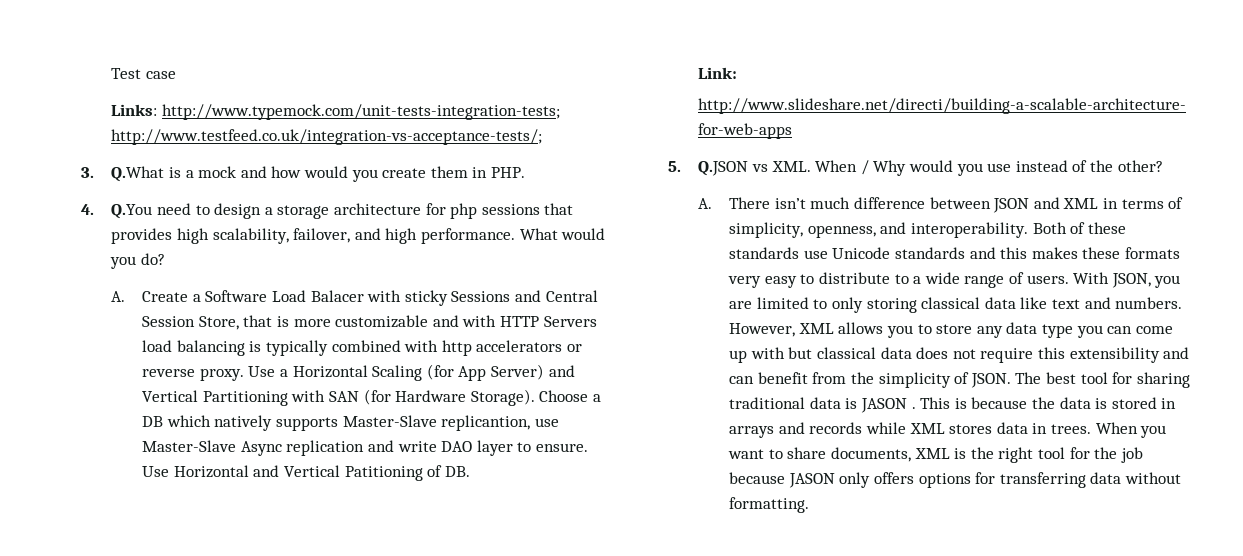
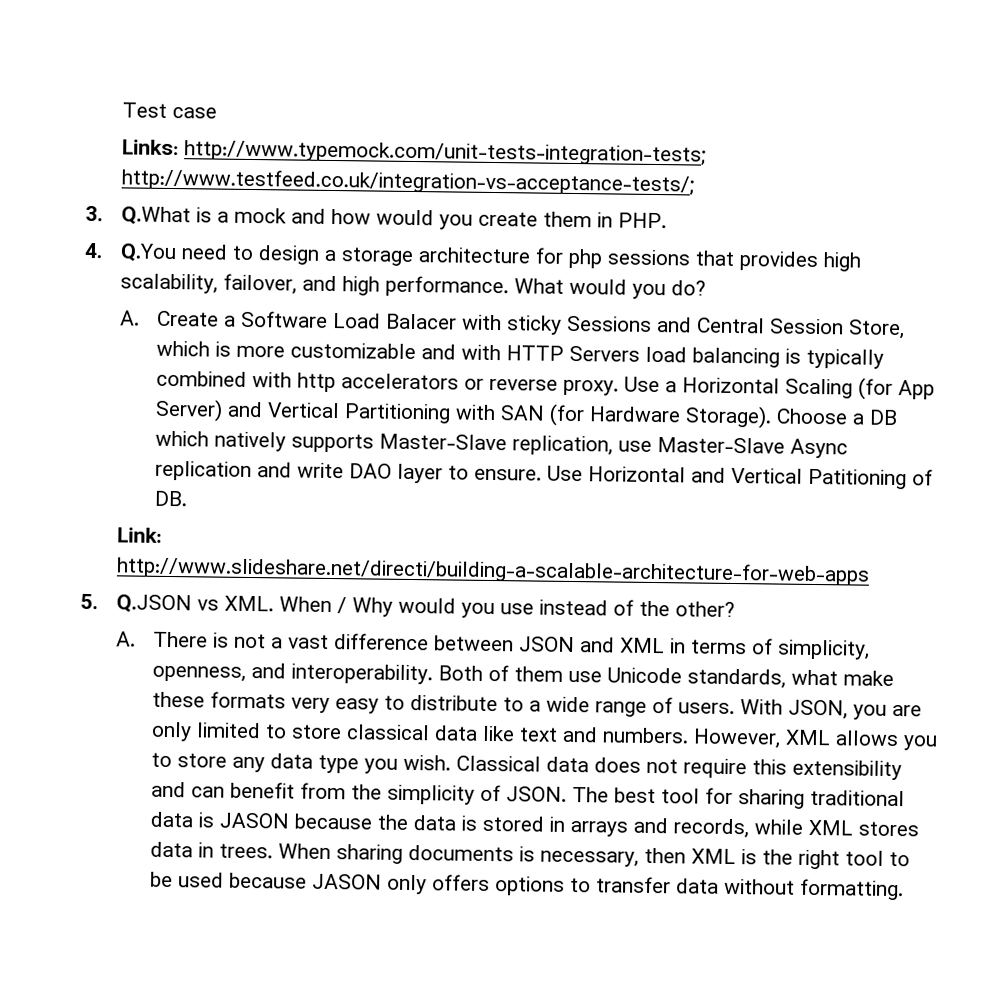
- A. Create a Software Load Balacer with sticky Sessions and Central Session Store, that is more customizable and with HTTP Servers load balancing is typically combined with http accelerators or reverse proxy.
+ A. Create a Software Load Balacer with sticky Sessions and Central Session Store, which is more customizable and with HTTP Servers load balancing is typically combined with http accelerators or reverse proxy.
- Choose a DB which natively supports Master-Slave replicantion, use Master-Slave Async replication and write DAO layer to ensure.
+ Choose a DB which natively supports Master-Slave replication, use Master-Slave Async replication and write DAO layer to ensure.
- A. There isn’t much difference between JSON and XML in terms of simplicity, openness, and interoperability.
+ A. There is not a vast difference between JSON and XML in terms of simplicity, openness, and interoperability.
- Both of these standards use Unicode standards and this makes these formats very easy to distribute to a wide range of users.
+ Both of them use Unicode standards, what make these formats very easy to distribute to a wide range of users.
- With JSON, you are limited to only storing classical data like text and numbers.
+ With JSON, you are only limited to store classical data like text and numbers.
- However, XML allows you to store any data type you can come up with but classical data does not require this extensibility and can benefit from the simplicity of JSON.
+ However, XML allows you to store any data type you wish. Classical data does not require this extensibility and can benefit from the simplicity of JSON.
- The best tool for sharing traditional data is JASON . This is because the data is stored in arrays and records while XML stores data in trees.
+ The best tool for sharing traditional data is JASON because the data is stored in arrays and records, while XML stores data in trees.
- When you want to share documents, XML is the right tool for the job because JASON only offers options for transferring data without formatting.
+ When sharing documents is necessary, then XML is the right tool to be used because JASON only offers options to transfer data without formatting.

